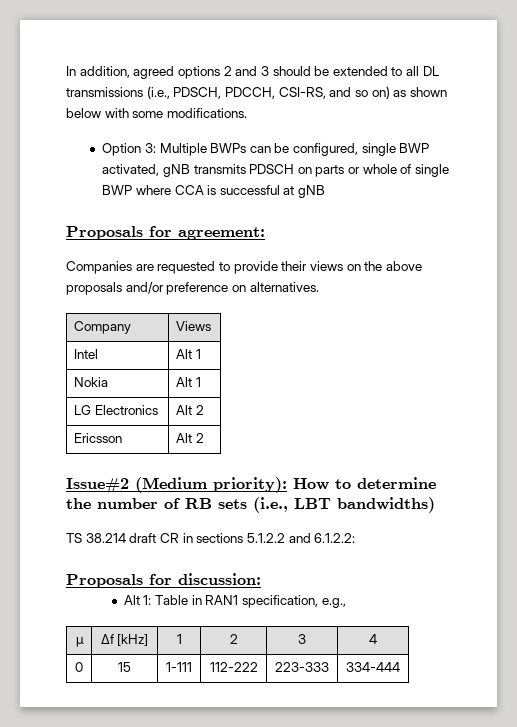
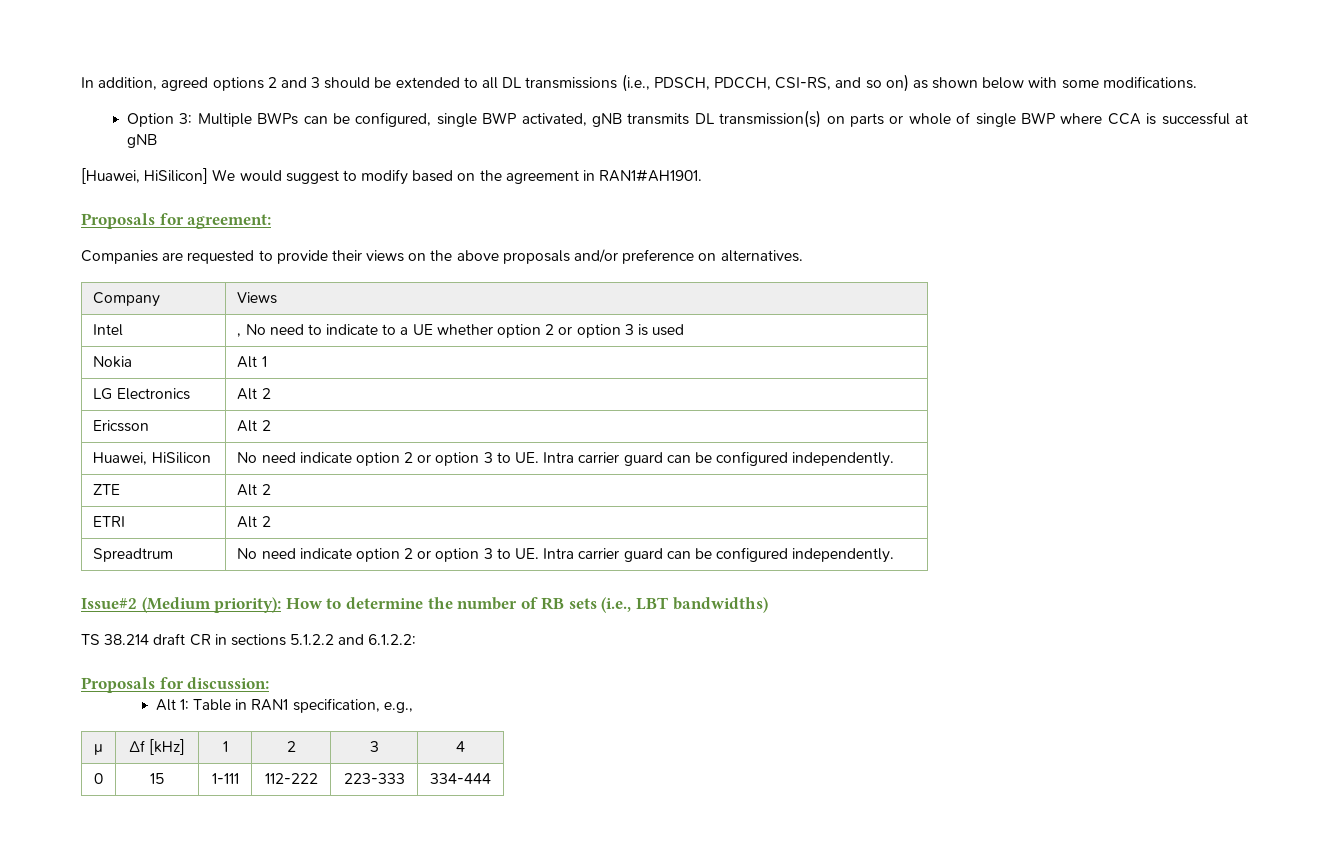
- Option 3: Multiple BWPs can be configured, single BWP activated, gNB transmits PDSCH on parts or whole of single BWP where CCA is successful at gNB
+ Option 3: Multiple BWPs can be configured, single BWP activated, gNB transmits DL transmission(s) on parts or whole of single BWP where CCA is successful at gNB
+ [Huawei, HiSilicon] We would suggest to modify based on the agreement in RAN1#AH1901.
- Intel | Alt 1
+ Intel | , No need to indicate to a UE whether option 2 or option 3 is used
+ Huawei, HiSilicon | No need indicate option 2 or option 3 to UE. Intra carrier guard can be configured independently.
+ ZTE | Alt 2
+ ETRI | Alt 2
+ Spreadtrum | No need indicate option 2 or option 3 to UE. Intra carrier guard can be configured independently.

